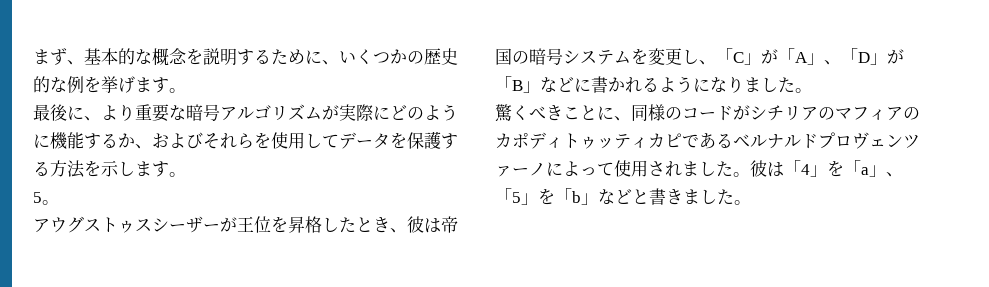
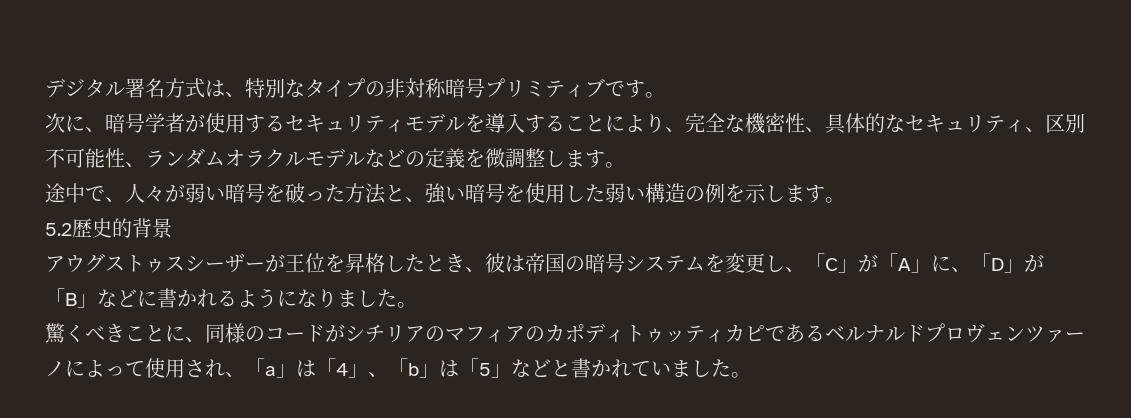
- まず、基本的な概念を説明するために、いくつかの歴史的な例を挙げます。
- 最後に、より重要な暗号アルゴリズムが実際にどのように機能するか、およびそれらを使用してデータを保護する方法を示します。
+ デジタル署名方式は、特別なタイプの非対称暗号プリミティブです。
+ 次に、暗号学者が使用するセキュリティモデルを導入することにより、完全な機密性、具体的なセキュリティ、区別不可能性、ランダムオラクルモデルなどの定義を微調整します。
+ 途中で、人々が弱い暗号を破った方法と、強い暗号を使用した弱い構造の例を示します。
- 5。
+ 5.2歴史的背景
- アウグストゥスシーザーが王位を昇格したとき、彼は帝国の暗号システムを変更し、「C」が「A」、「D」が「B」などに書かれるようになりました。
+ アウグストゥスシーザーが王位を昇格したとき、彼は帝国の暗号システムを変更し、「C」が「A」に、「D」が「B」などに書かれるようになりました。
- 驚くべきことに、同様のコードがシチリアのマフィアのカポディトゥッティカピであるベルナルドプロヴェンツァーノによって使用されました。彼は「4」を「a」、「5」を「b」などと書きました。
+ 驚くべきことに、同様のコードがシチリアのマフィアのカポディトゥッティカピであるベルナルドプロヴェンツァーノによって使用され、「a」は「4」、「b」は「5」などと書かれていました。

